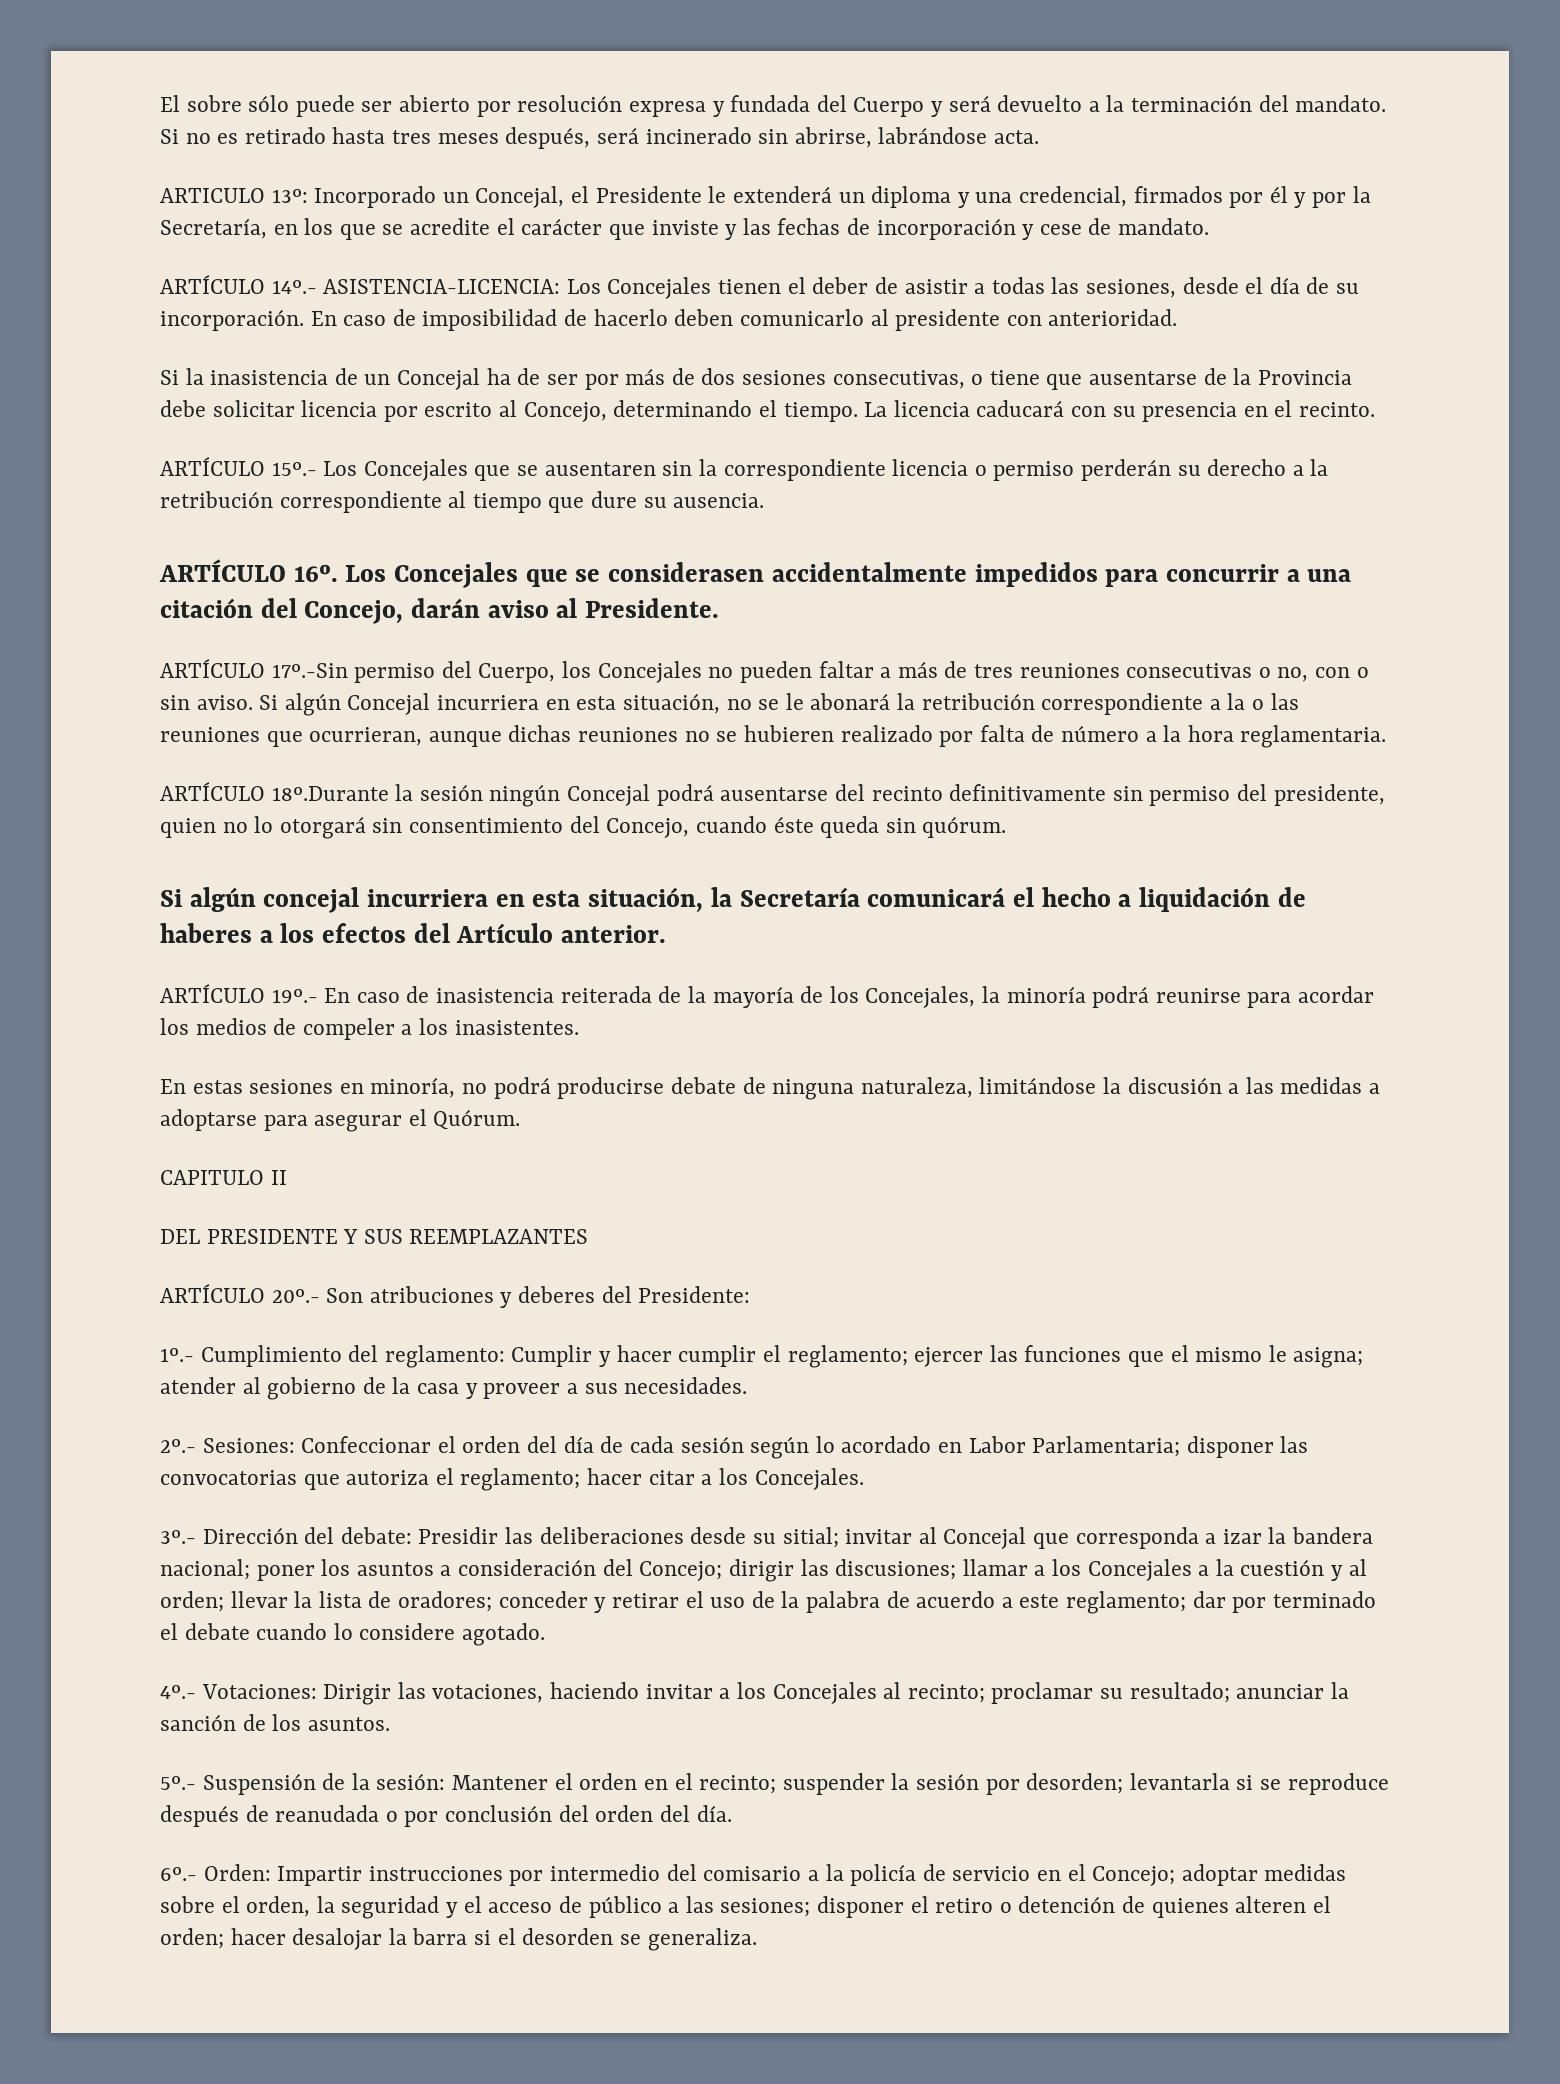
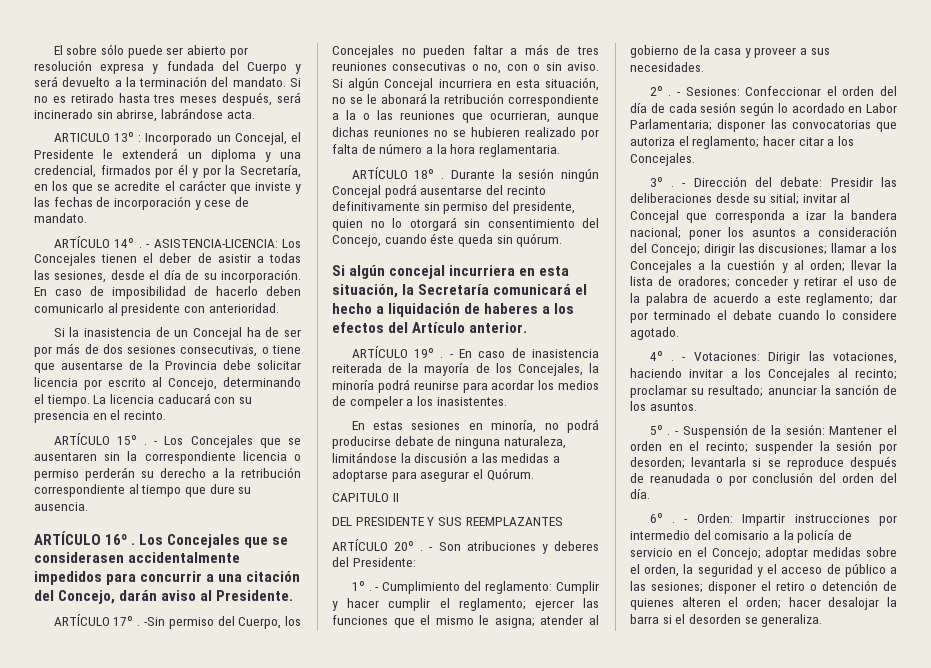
- ARTICULO 13º: Incorporado un Concejal, el Presidente le extenderá un diploma y una credencial, firmados por él y por la Secretaría, en los que se acredite el carácter que inviste y las fechas de incorporación y cese de mandato.
+ ARTICULO 13º : Incorporado un Concejal, el Presidente le extenderá un diploma y una credencial, firmados por él y por la Secretaría, en los que se acredite el carácter que inviste y las fechas de incorporación y cese de mandato.
- ARTÍCULO 14º.- ASISTENCIA-LICENCIA: Los Concejales tienen el deber de asistir a todas las sesiones, desde el día de su incorporación.
+ ARTÍCULO 14º . - ASISTENCIA-LICENCIA: Los Concejales tienen el deber de asistir a todas las sesiones, desde el día de su incorporación.
- ARTÍCULO 15º.- Los Concejales que se ausentaren sin la correspondiente licencia o permiso perderán su derecho a la retribución correspondiente al tiempo que dure su ausencia.
+ ARTÍCULO 15º . - Los Concejales que se ausentaren sin la correspondiente licencia o permiso perderán su derecho a la retribución correspondiente al tiempo que dure su ausencia.
- ARTÍCULO 16º.
+ ARTÍCULO 16º .
- ARTÍCULO 17º.-Sin permiso del Cuerpo, los Concejales no pueden faltar a más de tres reuniones consecutivas o no, con o sin aviso.
+ ARTÍCULO 17º . -Sin permiso del Cuerpo, los Concejales no pueden faltar a más de tres reuniones consecutivas o no, con o sin aviso.
- ARTÍCULO 18º.Durante la sesión ningún Concejal podrá ausentarse del recinto definitivamente sin permiso del presidente, quien no lo otorgará sin consentimiento del Concejo, cuando éste queda sin quórum.
+ ARTÍCULO 18º . Durante la sesión ningún Concejal podrá ausentarse del recinto definitivamente sin permiso del presidente, quien no lo otorgará sin consentimiento del Concejo, cuando éste queda sin quórum.
- ARTÍCULO 19º.- En caso de inasistencia reiterada de la mayoría de los Concejales, la minoría podrá reunirse para acordar los medios de compeler a los inasistentes.
+ ARTÍCULO 19º . - En caso de inasistencia reiterada de la mayoría de los Concejales, la minoría podrá reunirse para acordar los medios de compeler a los inasistentes.
- ARTÍCULO 20º.- Son atribuciones y deberes del Presidente:
+ ARTÍCULO 20º . - Son atribuciones y deberes del Presidente:
- 1º.- Cumplimiento del reglamento: Cumplir y hacer cumplir el reglamento; ejercer las funciones que el mismo le asigna; atender al gobierno de la casa y proveer a sus necesidades.
+ 1º . - Cumplimiento del reglamento: Cumplir y hacer cumplir el reglamento; ejercer las funciones que el mismo le asigna; atender al gobierno de la casa y proveer a sus necesidades.
- 2º.- Sesiones: Confeccionar el orden del día de cada sesión según lo acordado en Labor Parlamentaria; disponer las convocatorias que autoriza el reglamento; hacer citar a los Concejales.
+ 2º . - Sesiones: Confeccionar el orden del día de cada sesión según lo acordado en Labor Parlamentaria; disponer las convocatorias que autoriza el reglamento; hacer citar a los Concejales.
- 3º.- Dirección del debate:
+ 3º . - Dirección del debate:
- 4º.- Votaciones: Dirigir las votaciones, haciendo invitar a los Concejales al recinto; proclamar su resultado; anunciar la sanción de los asuntos.
+ 4º . - Votaciones: Dirigir las votaciones, haciendo invitar a los Concejales al recinto; proclamar su resultado; anunciar la sanción de los asuntos.
- 5º.- Suspensión de la sesión: Mantener el orden en el recinto; suspender la sesión por desorden; levantarla si se reproduce después de reanudada o por conclusión del orden del día.
+ 5º . - Suspensión de la sesión: Mantener el orden en el recinto; suspender la sesión por desorden; levantarla si se reproduce después de reanudada o por conclusión del orden del día.
- 6º.- Orden: Impartir instrucciones por intermedio del comisario a la policía de servicio en el Concejo; adoptar medidas sobre el orden, la seguridad y el acceso de público a las sesiones; disponer el retiro o detención de quienes alteren el orden; hacer desalojar la barra si el desorden se generaliza.
+ 6º . - Orden: Impartir instrucciones por intermedio del comisario a la policía de servicio en el Concejo; adoptar medidas sobre el orden, la seguridad y el acceso de público a las sesiones; disponer el retiro o detención de quienes alteren el orden; hacer desalojar la barra si el desorden se generaliza.

